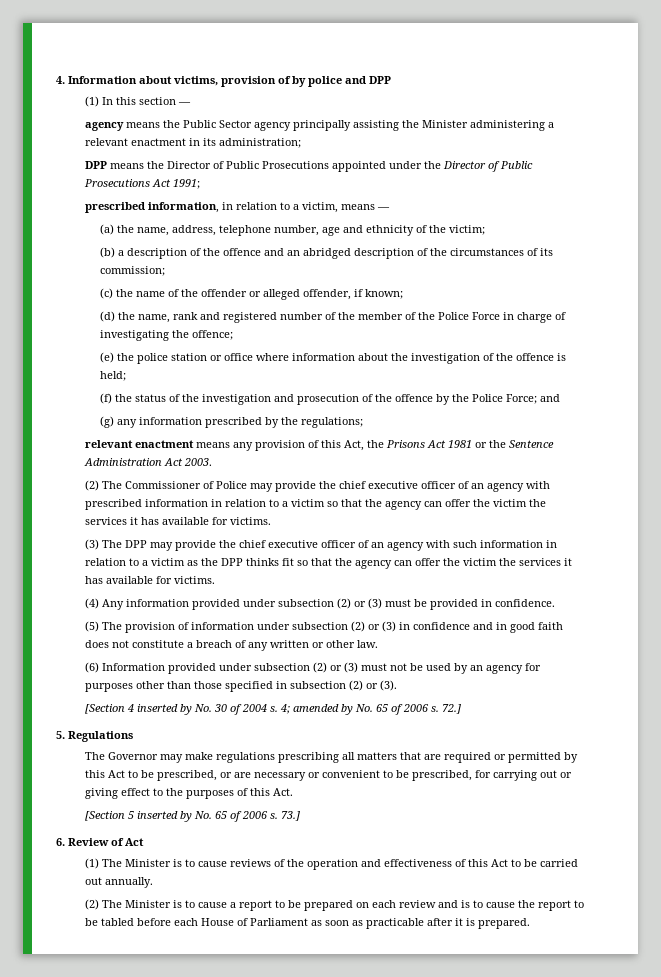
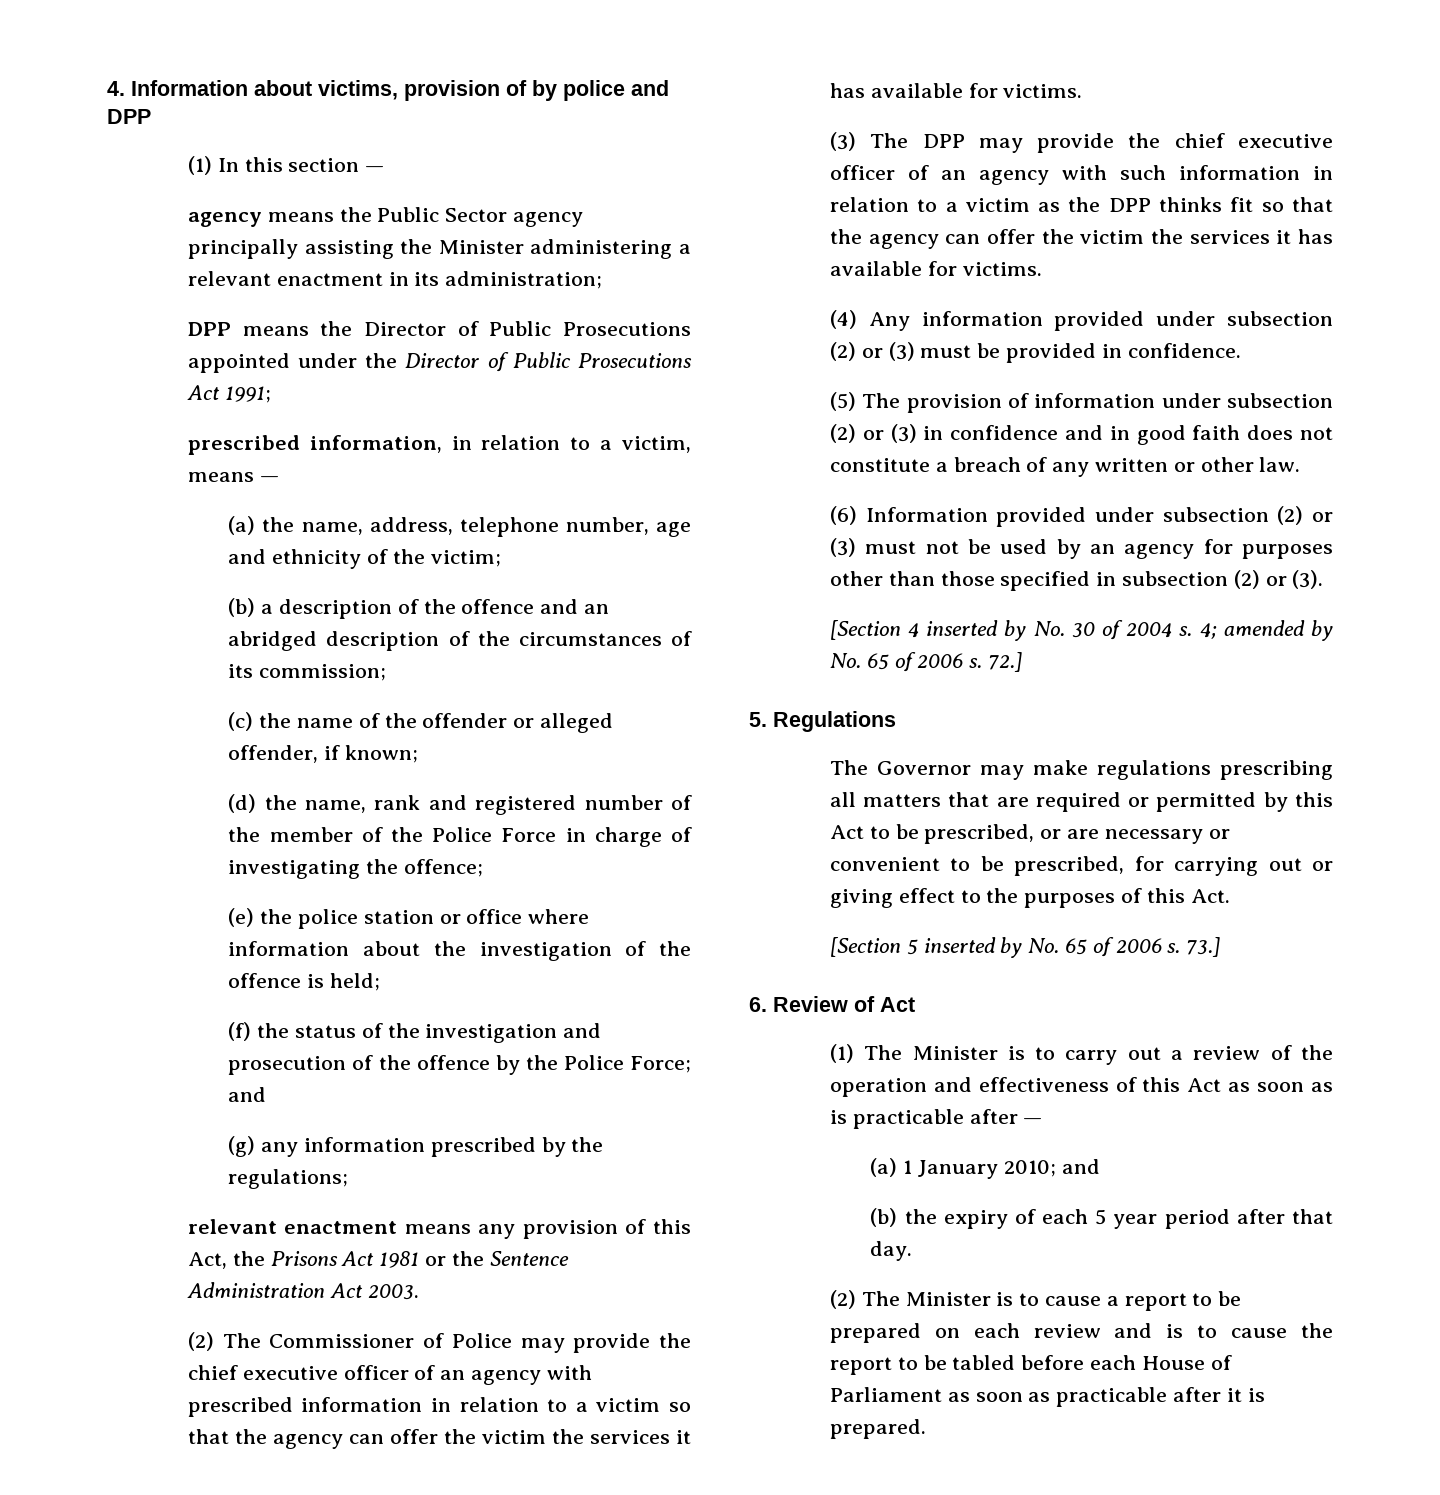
- (1) The Minister is to cause reviews of the operation and effectiveness of this Act to be carried out annually.
+ (1) The Minister is to carry out a review of the operation and effectiveness of this Act as soon as is practicable after —
+ (a) 1 January 2010; and
+ (b) the expiry of each 5 year period after that day.

